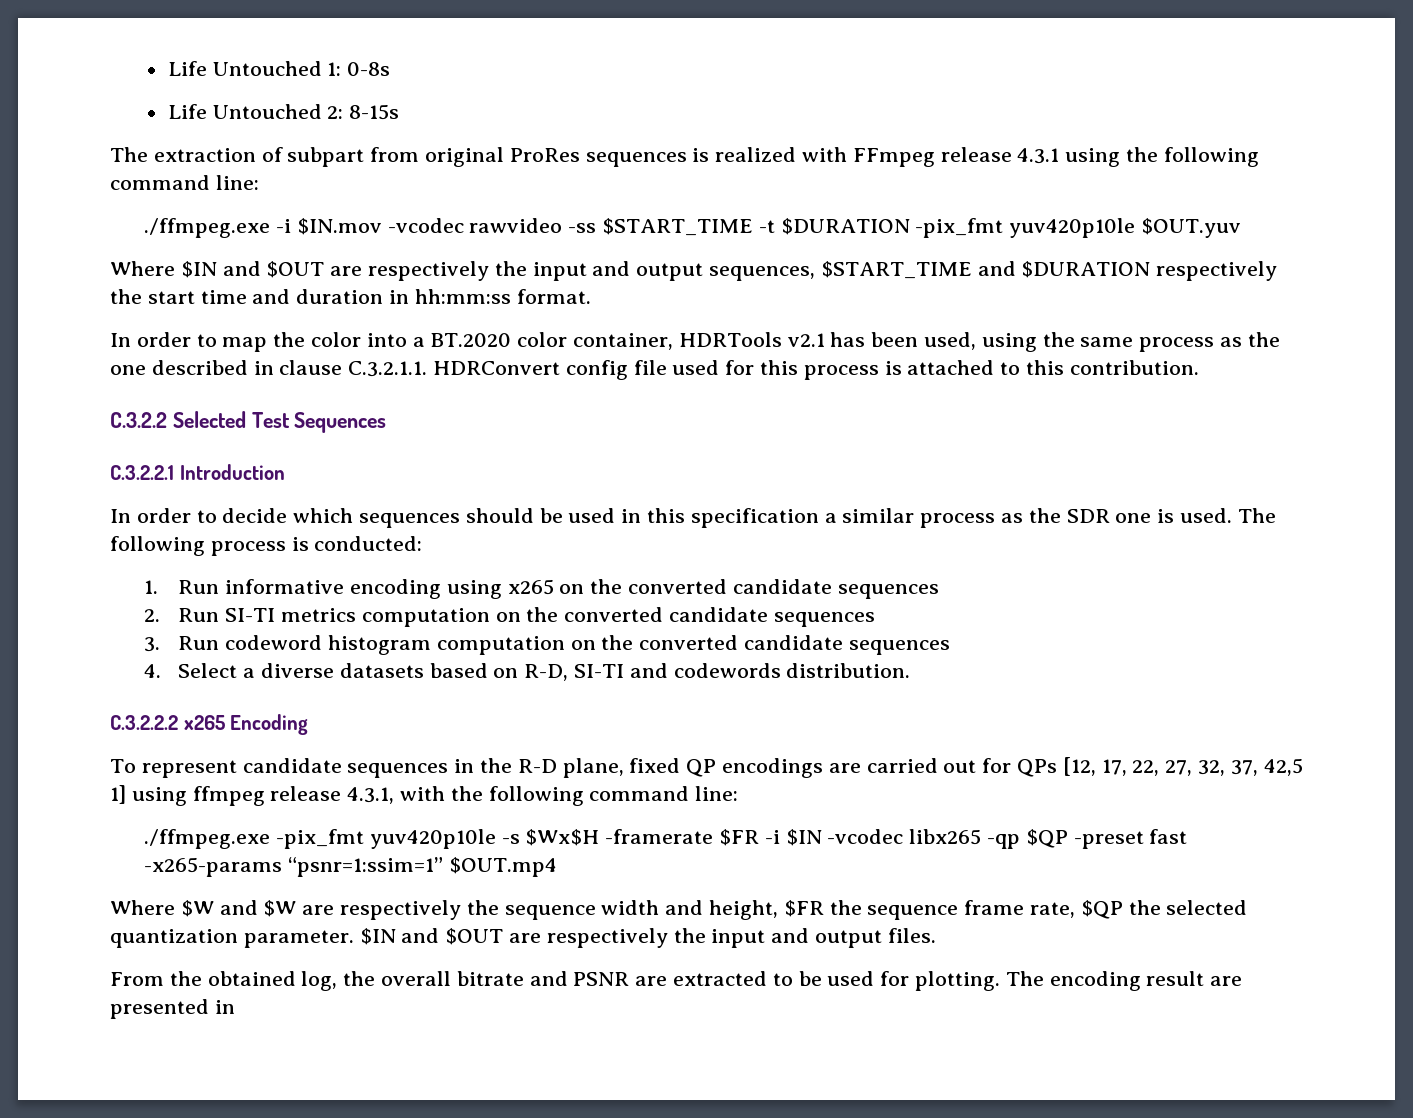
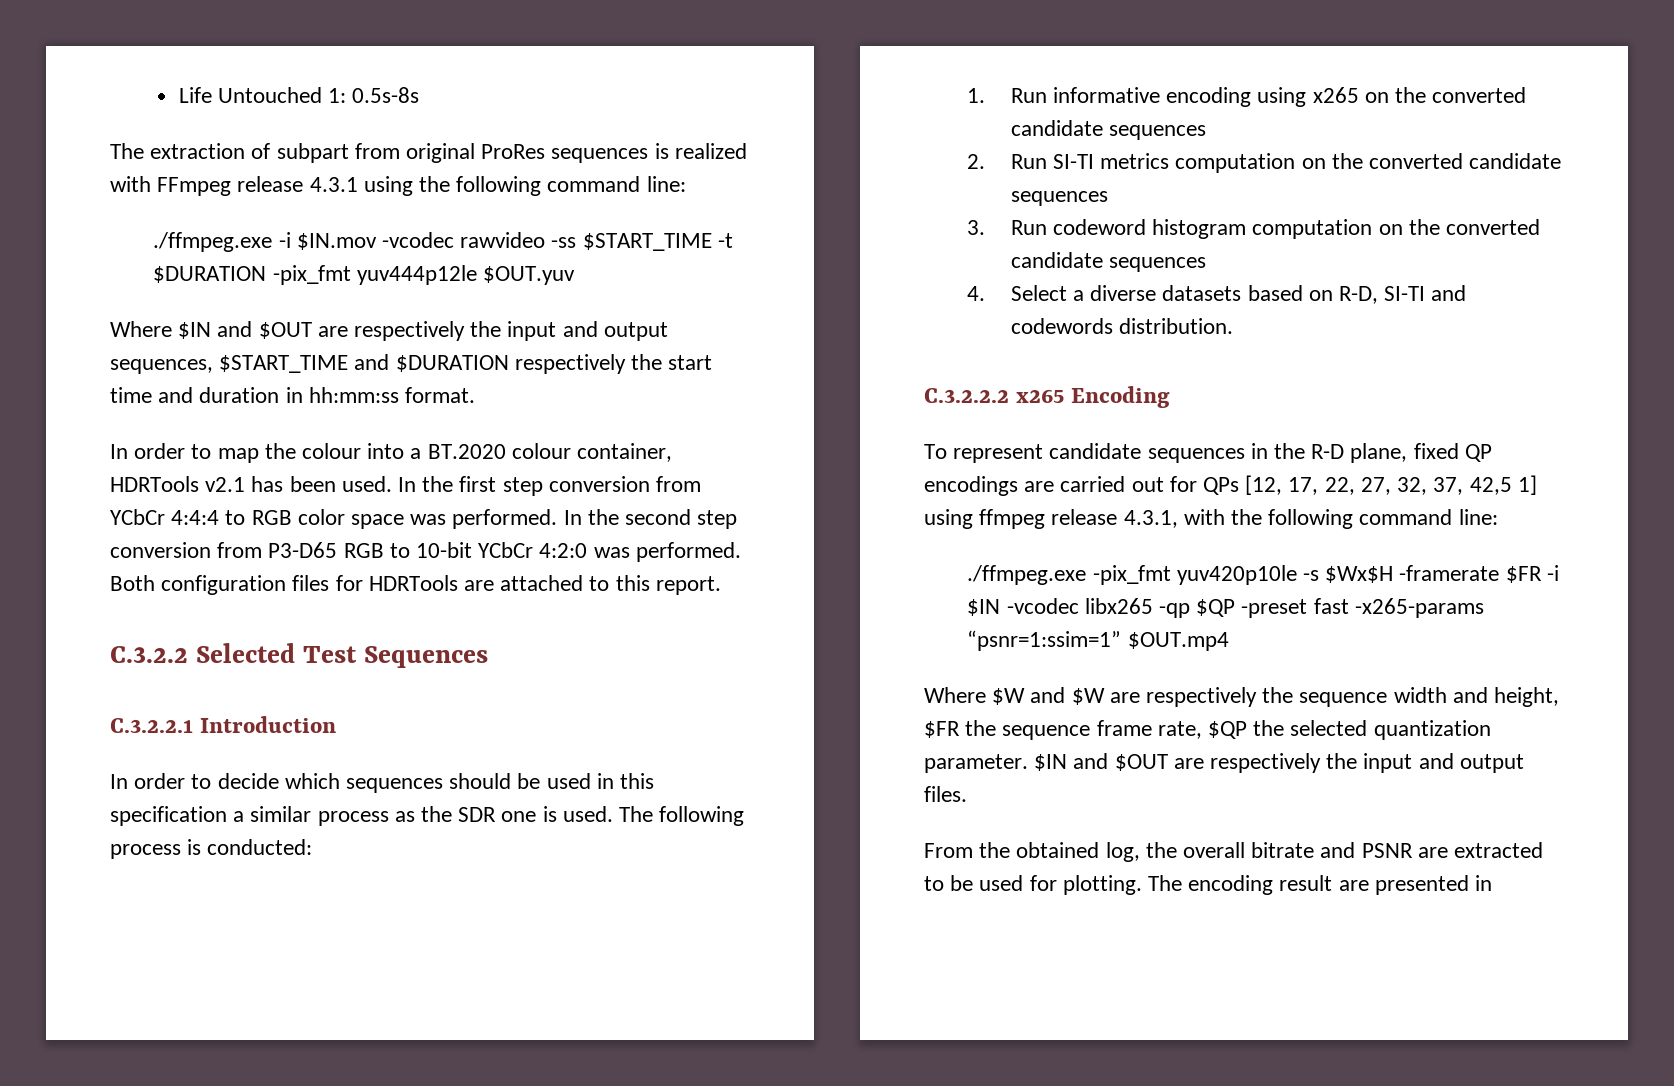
- Life Untouched 1: 0-8s
- Life Untouched 2: 8-15s
+ Life Untouched 1: 0.5s-8s
- ./ffmpeg.exe -i $IN.mov -vcodec rawvideo -ss $START_TIME -t $DURATION -pix_fmt yuv420p10le $OUT.yuv
+ ./ffmpeg.exe -i $IN.mov -vcodec rawvideo -ss $START_TIME -t $DURATION -pix_fmt yuv444p12le $OUT.yuv
- In order to map the color into a BT.2020 color container, HDRTools v2.1 has been used, using the same process as the one described in clause C.3.2.1.1. HDRConvert config file used for this process is attached to this contribution.
+ In order to map the colour into a BT.2020 colour container, HDRTools v2.1 has been used. In the first step conversion from YCbCr 4:4:4 to RGB color space was performed. In the second step conversion from P3-D65 RGB to 10-bit YCbCr 4:2:0 was performed. Both configuration files for HDRTools are attached to this report.

